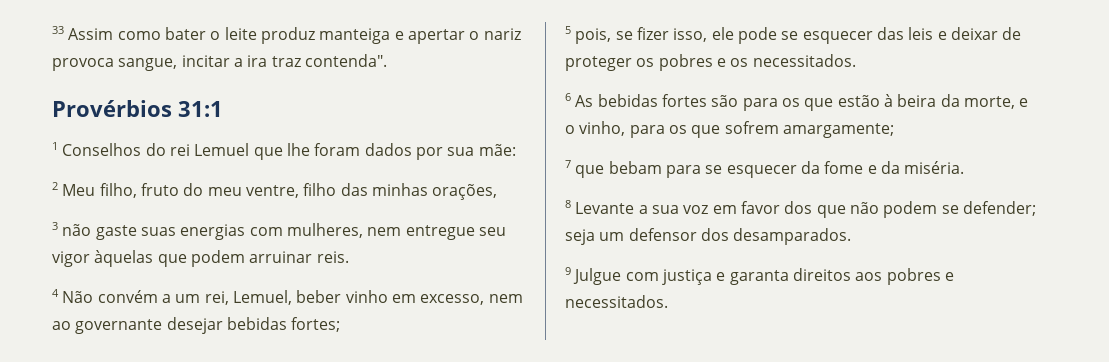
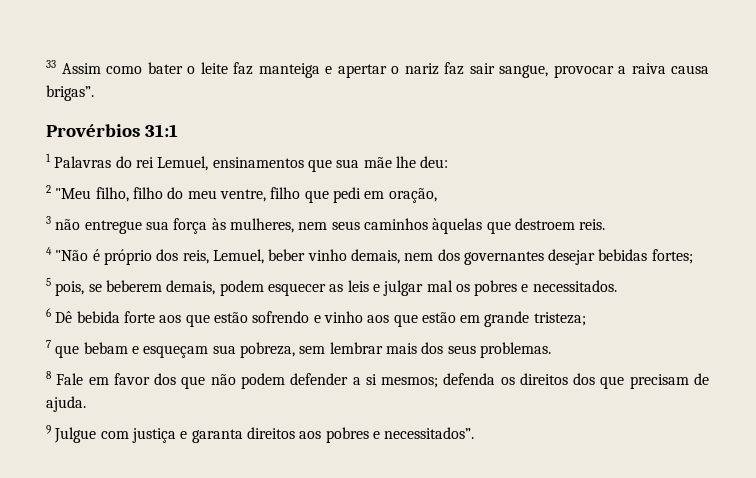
- 33 Assim como bater o leite produz manteiga e apertar o nariz provoca sangue, incitar a ira traz contenda".
+ 33 Assim como bater o leite faz manteiga e apertar o nariz faz sair sangue, provocar a raiva causa brigas”.
- 1 Conselhos do rei Lemuel que lhe foram dados por sua mãe:
- 2 Meu filho, fruto do meu ventre, filho das minhas orações,
- 3 não gaste suas energias com mulheres, nem entregue seu vigor àquelas que podem arruinar reis.
- 4 Não convém a um rei, Lemuel, beber vinho em excesso, nem ao governante desejar bebidas fortes;
+ 1 Palavras do rei Lemuel, ensinamentos que sua mãe lhe deu:
+ 2 "Meu filho, filho do meu ventre, filho que pedi em oração,
+ 3 não entregue sua força às mulheres, nem seus caminhos àquelas que destroem reis.
+ 4 "Não é próprio dos reis, Lemuel, beber vinho demais, nem dos governantes desejar bebidas fortes;
- 5 pois, se fizer isso, ele pode se esquecer das leis e deixar de proteger os pobres e os necessitados.
+ 5 pois, se beberem demais, podem esquecer as leis e julgar mal os pobres e necessitados.
- 6 As bebidas fortes são para os que estão à beira da morte, e o vinho, para os que sofrem amargamente;
- 7 que bebam para se esquecer da fome e da miséria.
- 8 Levante a sua voz em favor dos que não podem se defender; seja um defensor dos desamparados.
+ 6 Dê bebida forte aos que estão sofrendo e vinho aos que estão em grande tristeza;
+ 7 que bebam e esqueçam sua pobreza, sem lembrar mais dos seus problemas.
+ 8 Fale em favor dos que não podem defender a si mesmos; defenda os direitos dos que precisam de ajuda.
- 9 Julgue com justiça e garanta direitos aos pobres e necessitados.
+ 9 Julgue com justiça e garanta direitos aos pobres e necessitados”.

